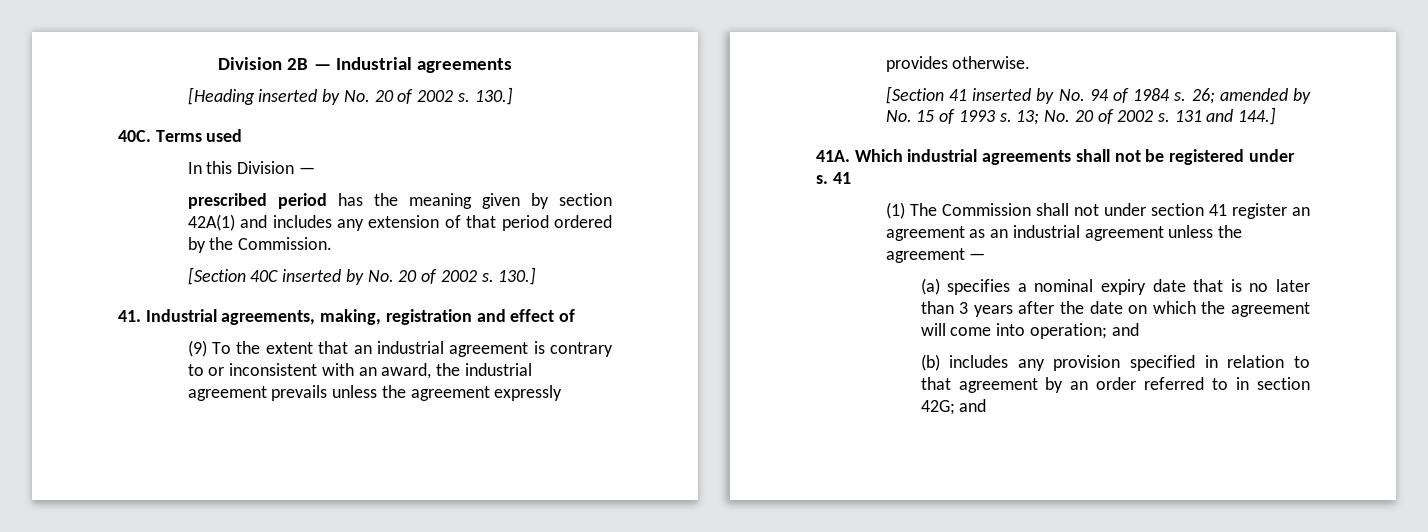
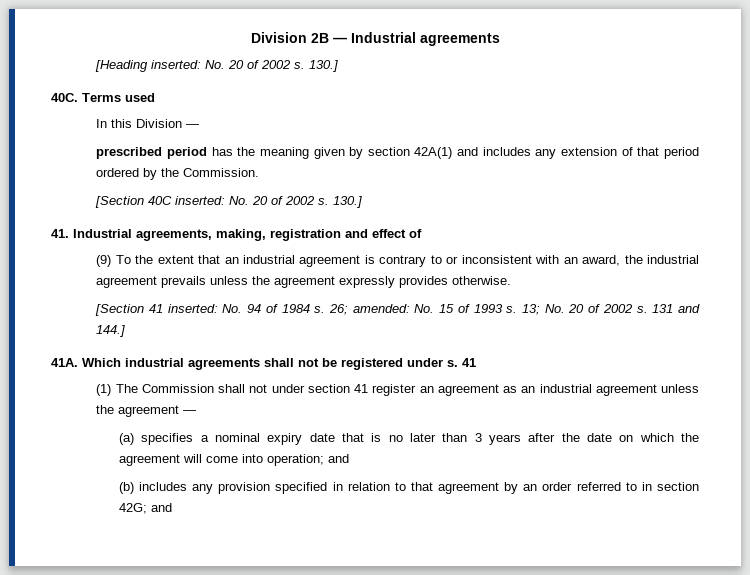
- [Heading inserted by No. 20 of 2002 s.
+ [Heading inserted: No. 20 of 2002 s.
- [Section 40C inserted by No. 20 of 2002 s.
+ [Section 40C inserted: No. 20 of 2002 s.
- [Section 41 inserted by No. 94 of 1984 s.
+ [Section 41 inserted: No. 94 of 1984 s.
- 26; amended by No. 15 of 1993 s.
+ 26; amended: No. 15 of 1993 s.

